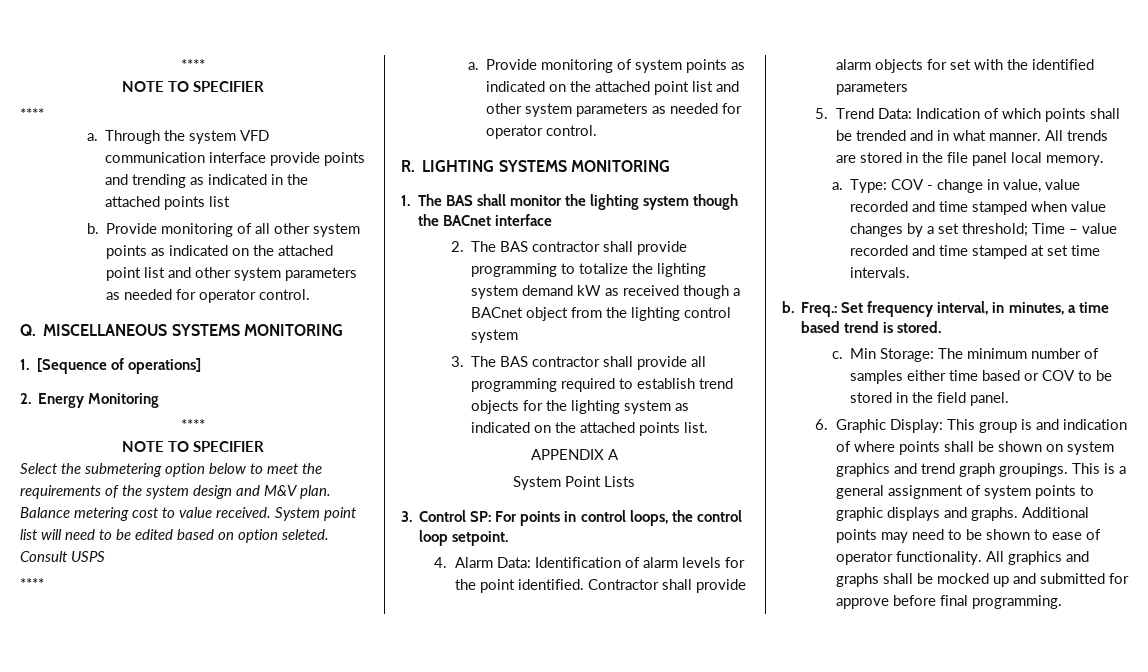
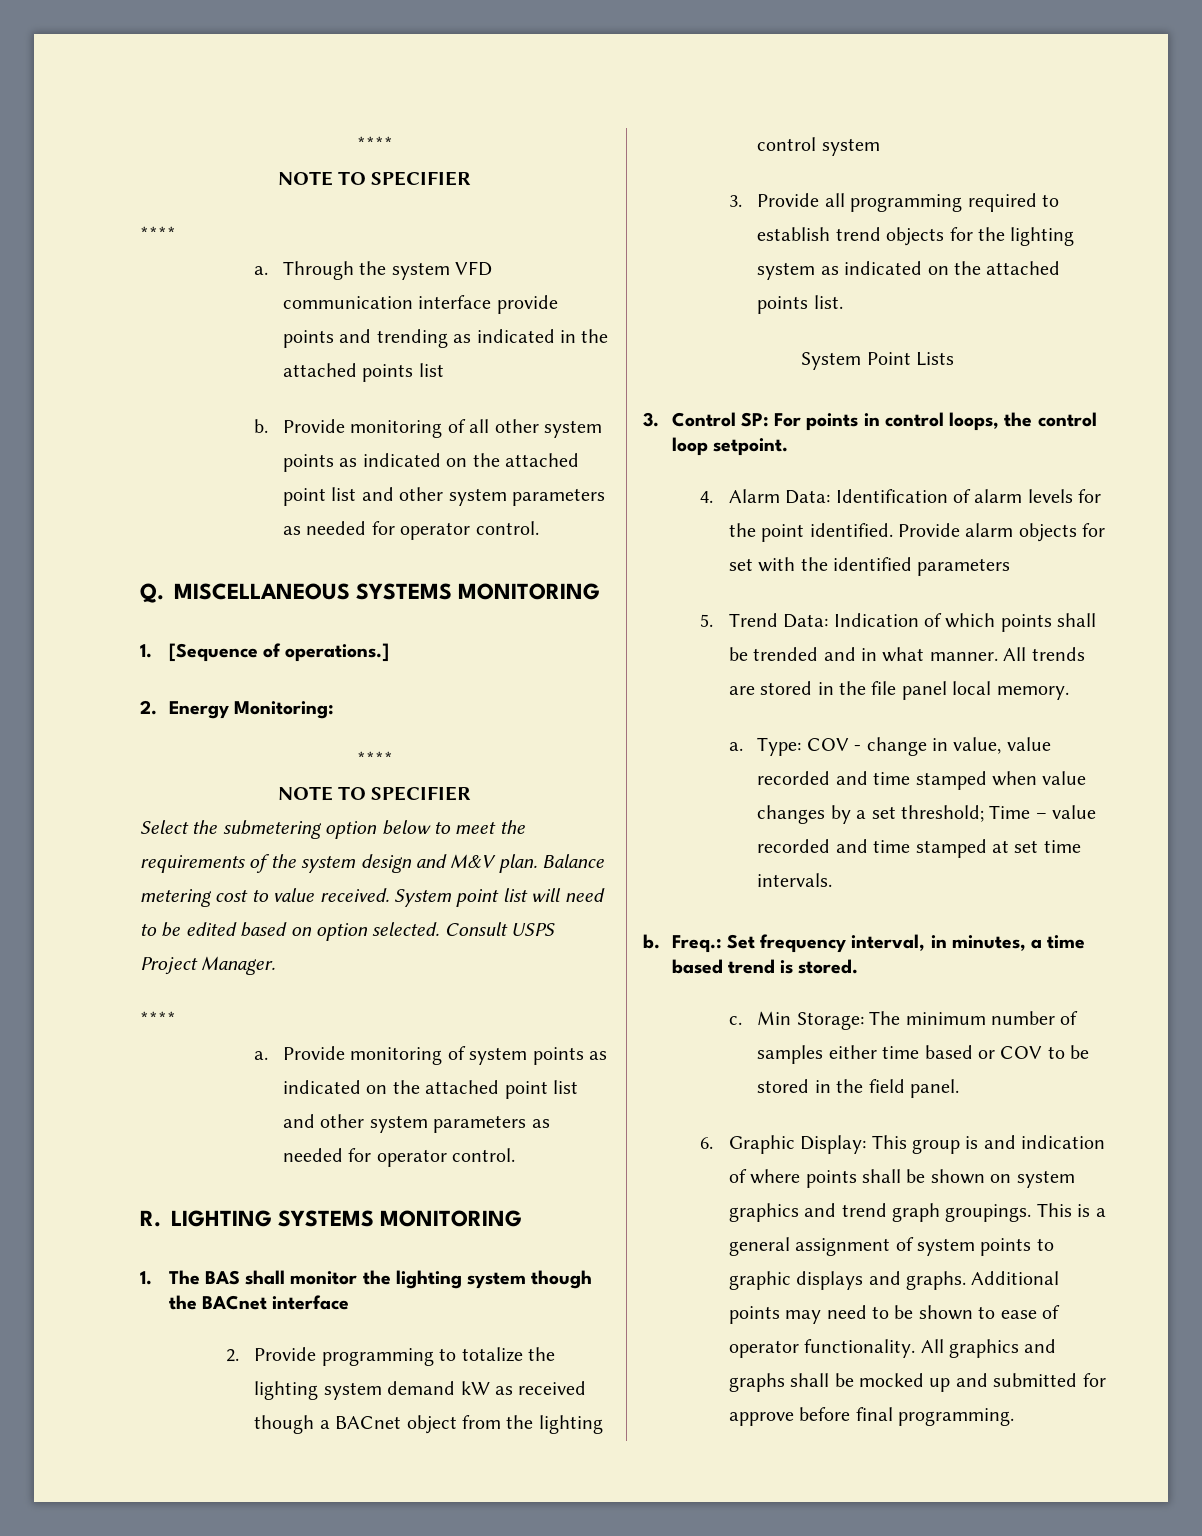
- 1. [Sequence of operations]
+ 1. [Sequence of operations.]
- 2. Energy Monitoring
+ 2. Energy Monitoring:
- System point list will need to be edited based on option seleted.
+ System point list will need to be edited based on option selected.
- Consult USPS
+ Consult USPS Project Manager.
- 2. The BAS contractor shall provide programming to totalize the lighting system demand kW as received though a BACnet object from the lighting control system
+ 2. Provide programming to totalize the lighting system demand kW as received though a BACnet object from the lighting control system
- 3. The BAS contractor shall provide all programming required to establish trend objects for the lighting system as indicated on the attached points list.
+ 3. Provide all programming required to establish trend objects for the lighting system as indicated on the attached points list.
- APPENDIX A
- Contractor shall provide alarm objects for set with the identified parameters
+ Provide alarm objects for set with the identified parameters

